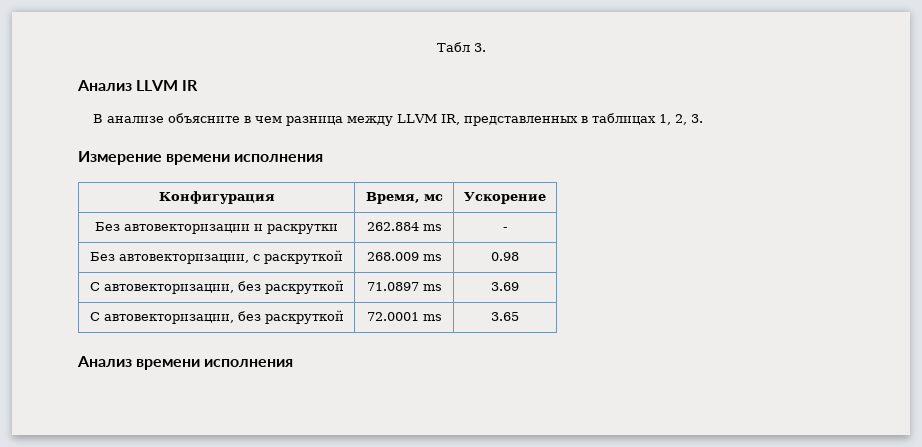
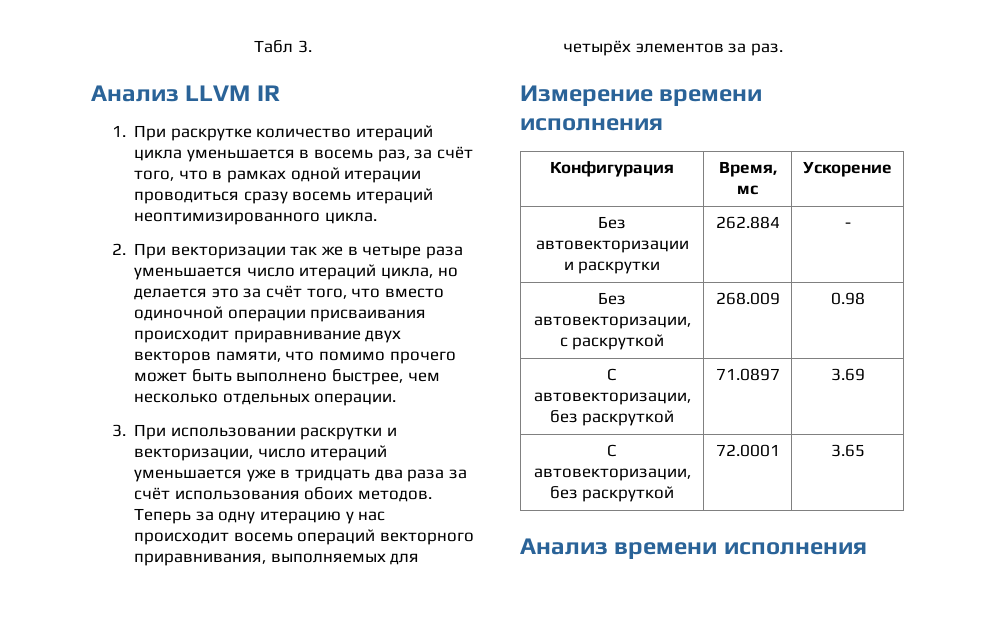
- В анализе объясните в чем разница между LLVM IR, представленных в таблицах 1, 2, 3.
+ 1. При раскрутке количество итераций цикла уменьшается в восемь раз, за счёт того, что в рамках одной итерации проводиться сразу восемь итераций неоптимизированного цикла.
+ 2. При векторизации так же в четыре раза уменьшается число итераций цикла, но делается это за счёт того, что вместо одиночной операции присваивания происходит приравнивание двух векторов памяти, что помимо прочего может быть выполнено быстрее, чем несколько отдельных операции.
+ 3. При использовании раскрутки и векторизации, число итераций уменьшается уже в тридцать два раза за счёт использования обоих методов. Теперь за одну итерацию у нас происходит восемь операций векторного приравнивания, выполняемых для четырёх элементов за раз.
- Без автовекторизации и раскрутки | 262.884 ms | -
+ Без автовекторизации и раскрутки | 262.884 | -
- Без автовекторизации, с раскруткой | 268.009 ms | 0.98
+ Без автовекторизации, с раскруткой | 268.009 | 0.98
- С автовекторизации, без раскруткой | 71.0897 ms | 3.69
+ С автовекторизации, без раскруткой | 71.0897 | 3.69
- С автовекторизации, без раскруткой | 72.0001 ms | 3.65
+ С автовекторизации, без раскруткой | 72.0001 | 3.65

